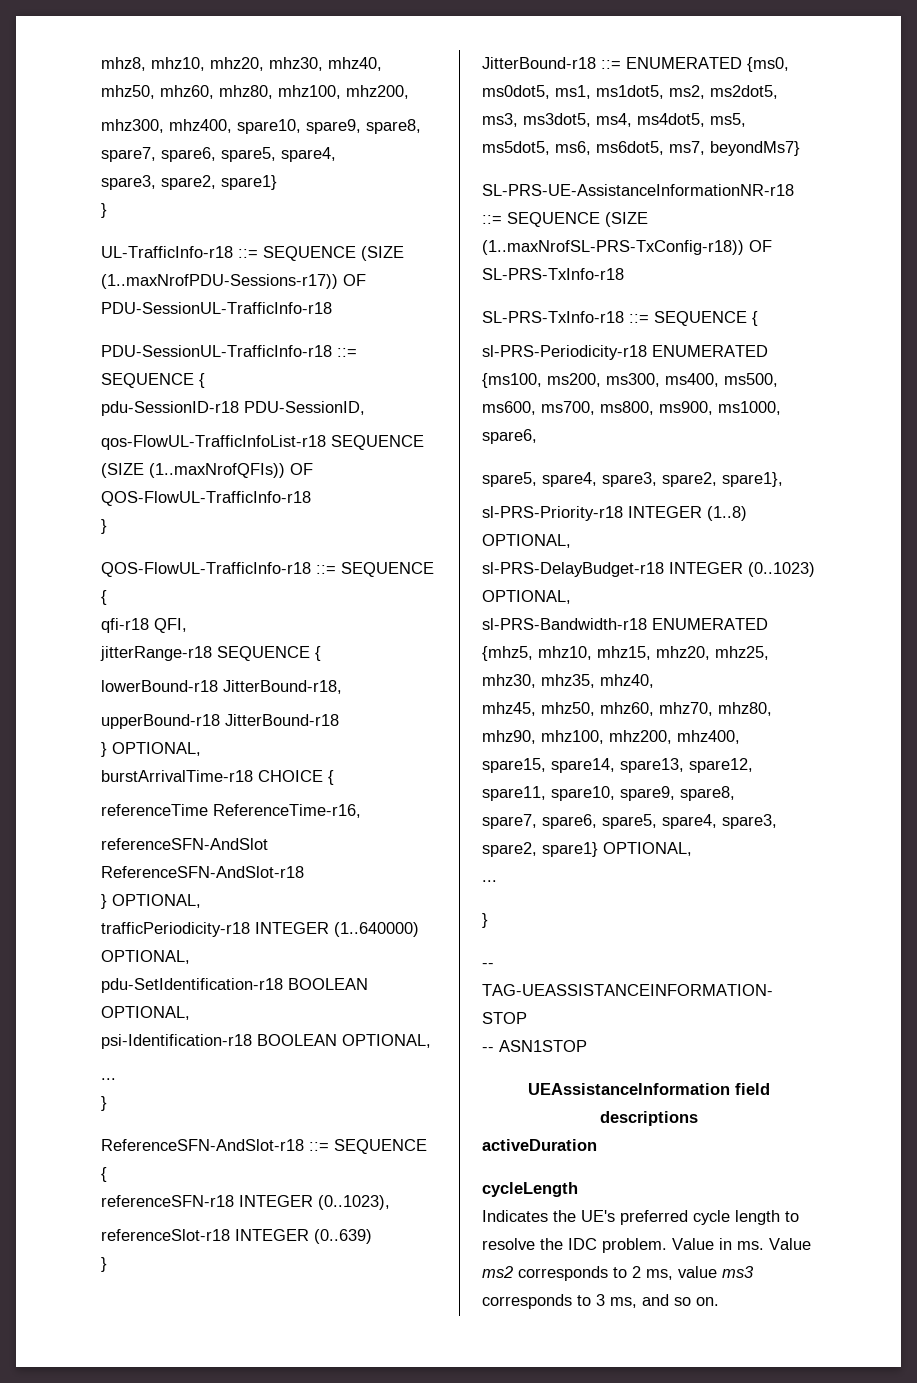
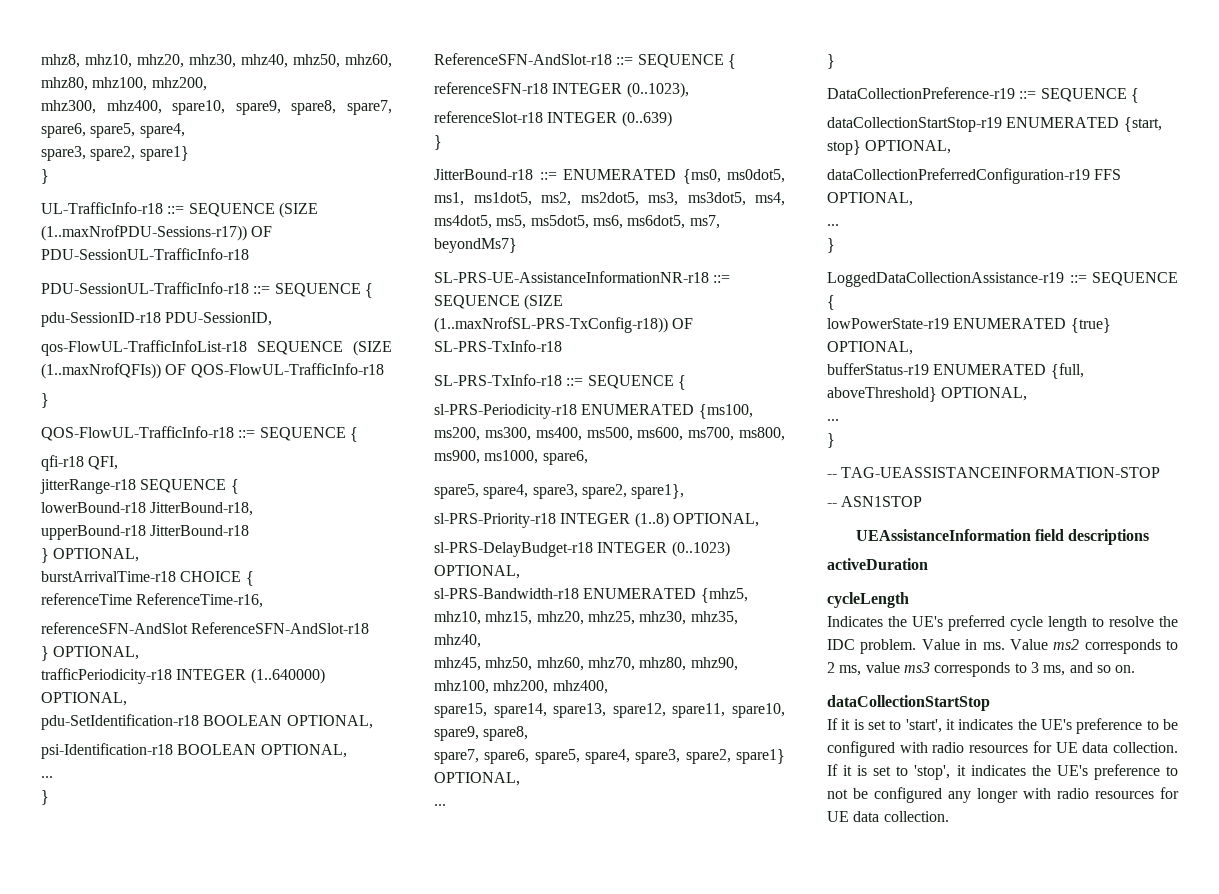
+ DataCollectionPreference-r19 ::= SEQUENCE {
+ dataCollectionStartStop-r19 ENUMERATED {start, stop} OPTIONAL,
+ dataCollectionPreferredConfiguration-r19 FFS OPTIONAL,
+ ...
+ }
+ LoggedDataCollectionAssistance-r19 ::= SEQUENCE {
+ lowPowerState-r19 ENUMERATED {true} OPTIONAL,
+ bufferStatus-r19 ENUMERATED {full, aboveThreshold} OPTIONAL,
+ ...
+ }
+ dataCollectionStartStop
+ If it is set to 'start', it indicates the UE's preference to be configured with radio resources for UE data collection. If it is set to 'stop', it indicates the UE's preference to not be configured any longer with radio resources for UE data collection.

